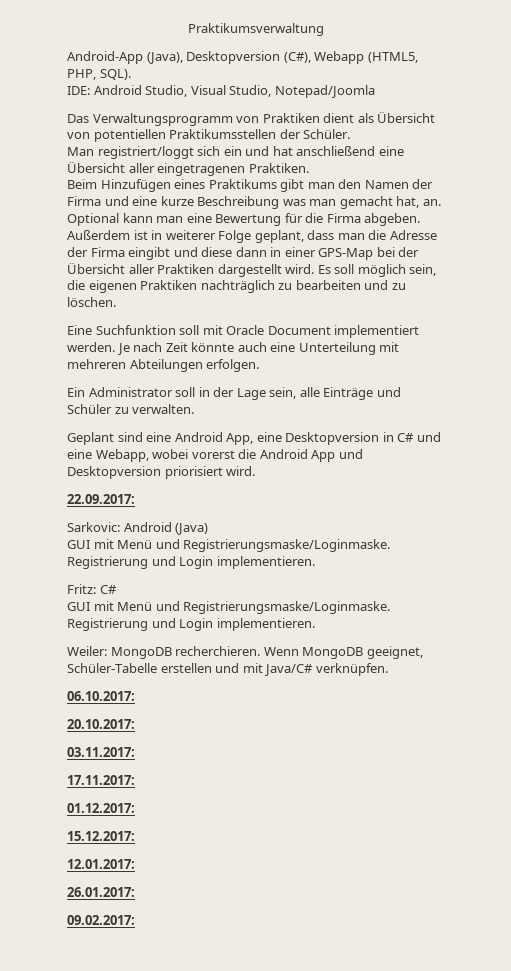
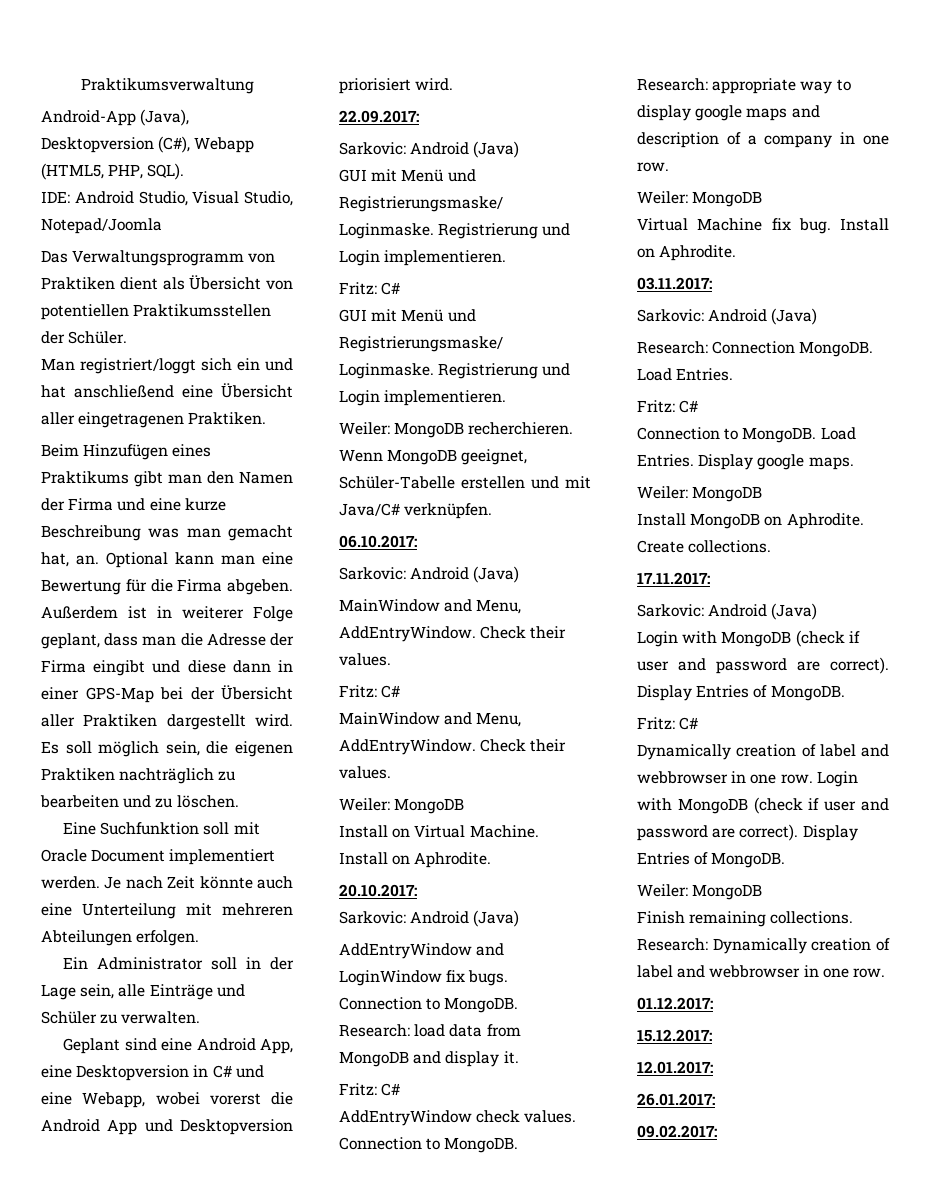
  06.10.2017:
+ Sarkovic: Android (Java)
+ MainWindow and Menu, AddEntryWindow. Check their values.
+ Fritz: C#
+ MainWindow and Menu, AddEntryWindow. Check their values.
+ Weiler: MongoDB
+ Install on Virtual Machine. Install on Aphrodite.
  20.10.2017:
+ Sarkovic: Android (Java)
+ AddEntryWindow and LoginWindow fix bugs. Connection to MongoDB. Research: load data from MongoDB and display it.
+ Fritz: C#
+ AddEntryWindow check values. Connection to MongoDB. Research: appropriate way to display google maps and description of a company in one row.
+ Weiler: MongoDB
+ Virtual Machine fix bug. Install on Aphrodite.
  03.11.2017:
+ Sarkovic: Android (Java)
+ Research: Connection MongoDB. Load Entries.
+ Fritz: C#
+ Connection to MongoDB. Load Entries. Display google maps.
+ Weiler: MongoDB
+ Install MongoDB on Aphrodite. Create collections.
  17.11.2017:
+ Sarkovic: Android (Java)
+ Login with MongoDB (check if user and password are correct). Display Entries of MongoDB.
+ Fritz: C#
+ Dynamically creation of label and webbrowser in one row. Login with MongoDB (check if user and password are correct). Display Entries of MongoDB.
+ Weiler: MongoDB
+ Finish remaining collections. Research: Dynamically creation of label and webbrowser in one row.

